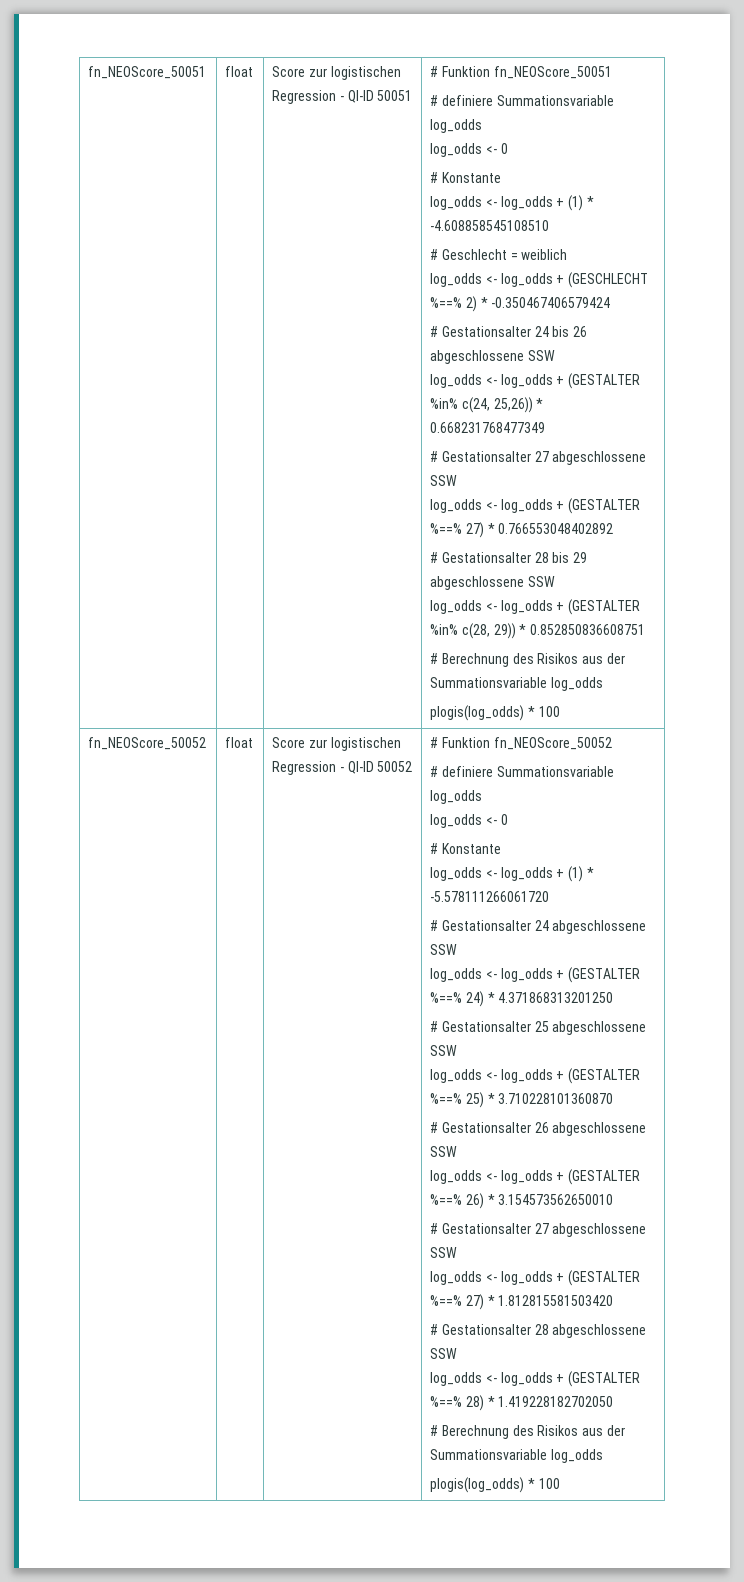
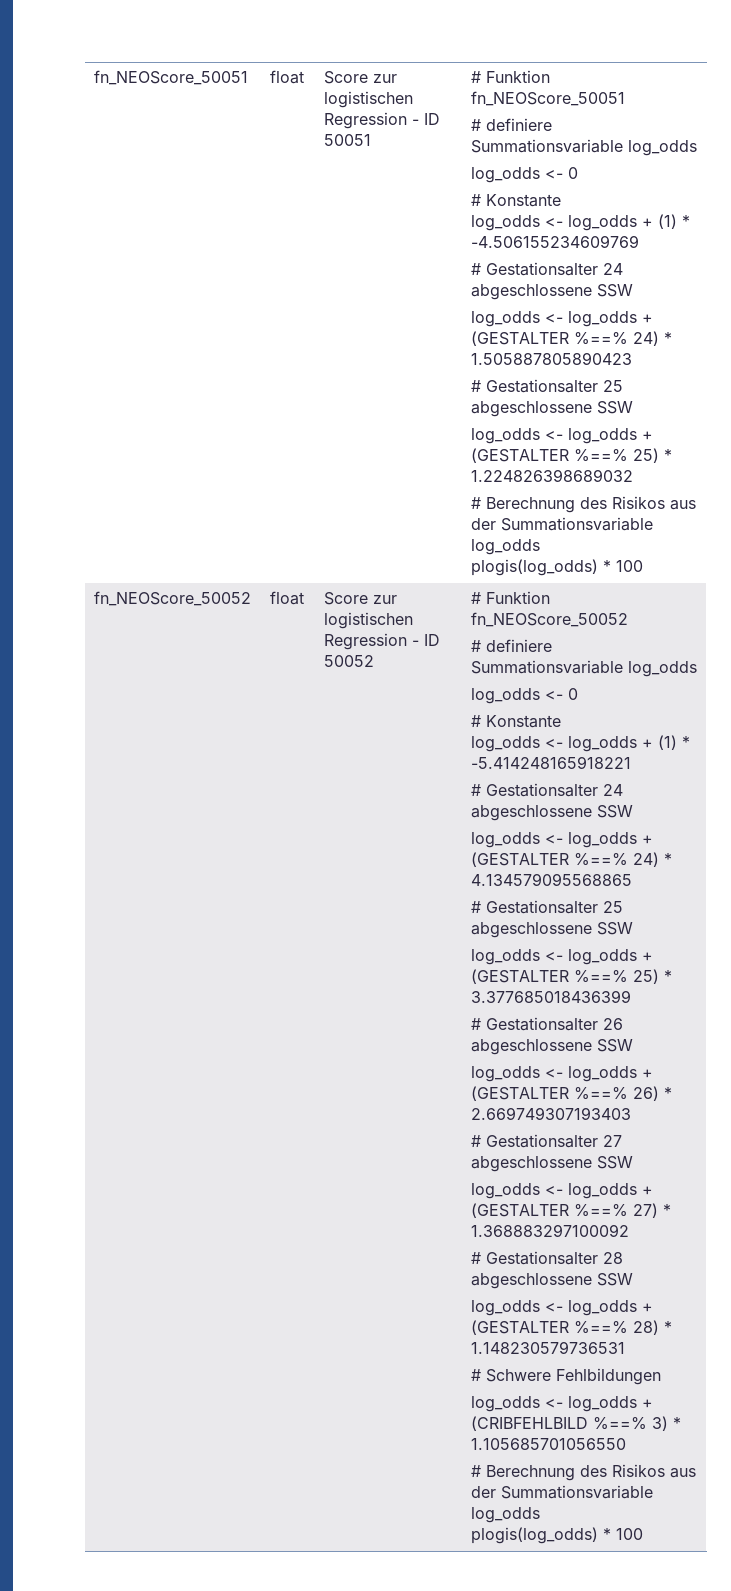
- Score zur logistischen Regression - QI-ID 50051
+ Score zur logistischen Regression - ID 50051
- log_odds <- log_odds + (1) * -4.608858545108510
- # Geschlecht = weiblich
- log_odds <- log_odds + (GESCHLECHT %==% 2) * -0.350467406579424
- # Gestationsalter 24 bis 26 abgeschlossene SSW
- log_odds <- log_odds + (GESTALTER %in% c(24, 25,26)) * 0.668231768477349
- # Gestationsalter 27 abgeschlossene SSW
- log_odds <- log_odds + (GESTALTER %==% 27) * 0.766553048402892
- # Gestationsalter 28 bis 29 abgeschlossene SSW
- log_odds <- log_odds + (GESTALTER %in% c(28, 29)) * 0.852850836608751
+ log_odds <- log_odds + (1) * -4.506155234609769
+ # Gestationsalter 24 abgeschlossene SSW
+ log_odds <- log_odds + (GESTALTER %==% 24) * 1.505887805890423
+ # Gestationsalter 25 abgeschlossene SSW
+ log_odds <- log_odds + (GESTALTER %==% 25) * 1.224826398689032
- Score zur logistischen Regression - QI-ID 50052
+ Score zur logistischen Regression - ID 50052
- log_odds <- log_odds + (1) * -5.578111266061720
+ log_odds <- log_odds + (1) * -5.414248165918221
- log_odds <- log_odds + (GESTALTER %==% 24) * 4.371868313201250
+ log_odds <- log_odds + (GESTALTER %==% 24) * 4.134579095568865
- log_odds <- log_odds + (GESTALTER %==% 25) * 3.710228101360870
+ log_odds <- log_odds + (GESTALTER %==% 25) * 3.377685018436399
- log_odds <- log_odds + (GESTALTER %==% 26) * 3.154573562650010
+ log_odds <- log_odds + (GESTALTER %==% 26) * 2.669749307193403
- log_odds <- log_odds + (GESTALTER %==% 27) * 1.812815581503420
+ log_odds <- log_odds + (GESTALTER %==% 27) * 1.368883297100092
- log_odds <- log_odds + (GESTALTER %==% 28) * 1.419228182702050
+ log_odds <- log_odds + (GESTALTER %==% 28) * 1.148230579736531
+ # Schwere Fehlbildungen
+ log_odds <- log_odds + (CRIBFEHLBILD %==% 3) * 1.105685701056550

